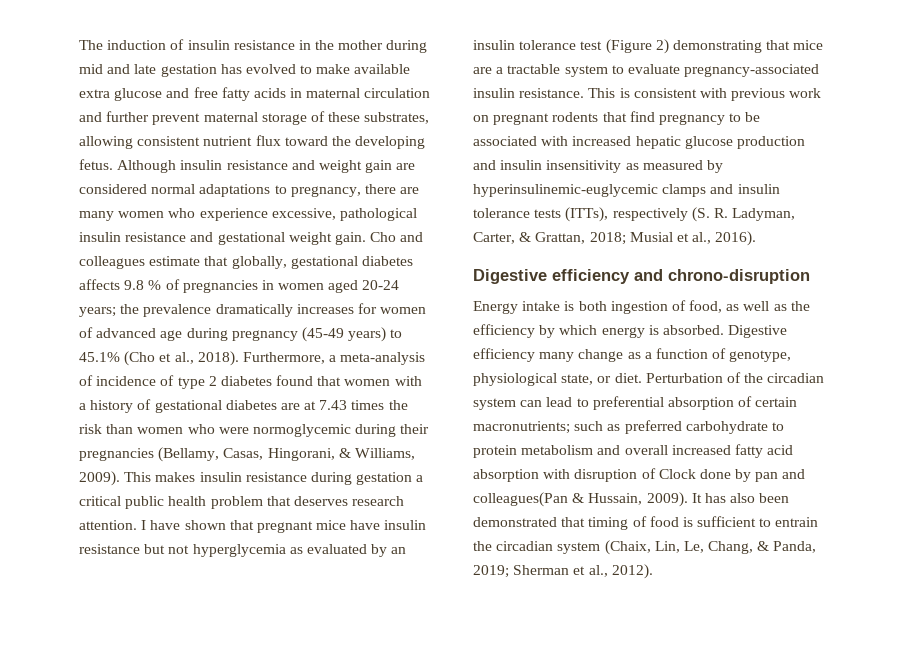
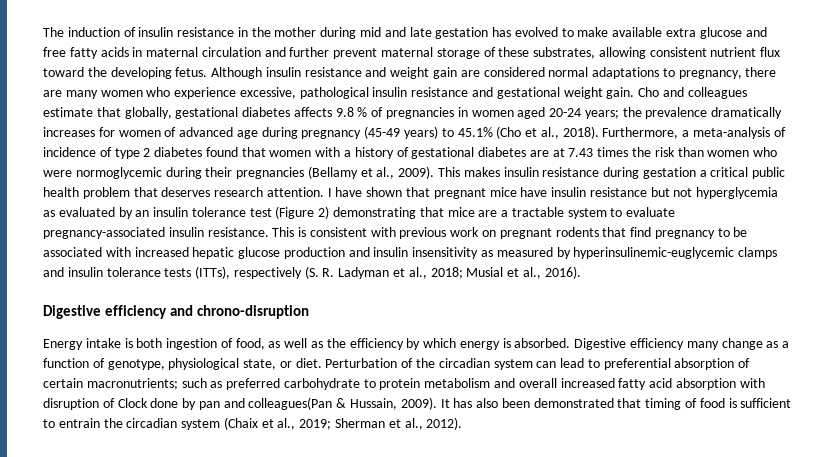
- Furthermore, a meta-analysis of incidence of type 2 diabetes found that women with a history of gestational diabetes are at 7.43 times the risk than women who were normoglycemic during their pregnancies (Bellamy, Casas, Hingorani, & Williams, 2009).
+ Furthermore, a meta-analysis of incidence of type 2 diabetes found that women with a history of gestational diabetes are at 7.43 times the risk than women who were normoglycemic during their pregnancies (Bellamy et al., 2009).
- This is consistent with previous work on pregnant rodents that find pregnancy to be associated with increased hepatic glucose production and insulin insensitivity as measured by hyperinsulinemic-euglycemic clamps and insulin tolerance tests (ITTs), respectively (S. R. Ladyman, Carter, & Grattan, 2018; Musial et al., 2016).
+ This is consistent with previous work on pregnant rodents that find pregnancy to be associated with increased hepatic glucose production and insulin insensitivity as measured by hyperinsulinemic-euglycemic clamps and insulin tolerance tests (ITTs), respectively (S. R. Ladyman et al., 2018; Musial et al., 2016).
- It has also been demonstrated that timing of food is sufficient to entrain the circadian system (Chaix, Lin, Le, Chang, & Panda, 2019; Sherman et al., 2012).
+ It has also been demonstrated that timing of food is sufficient to entrain the circadian system (Chaix et al., 2019; Sherman et al., 2012).

